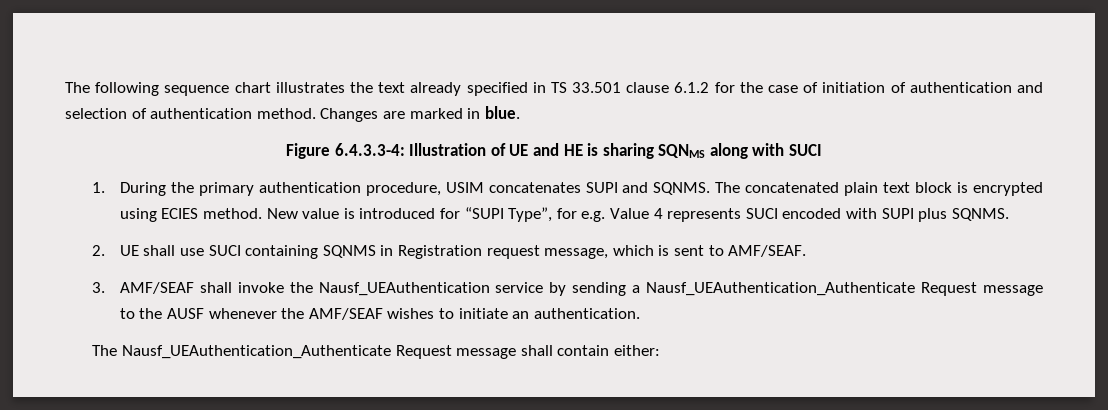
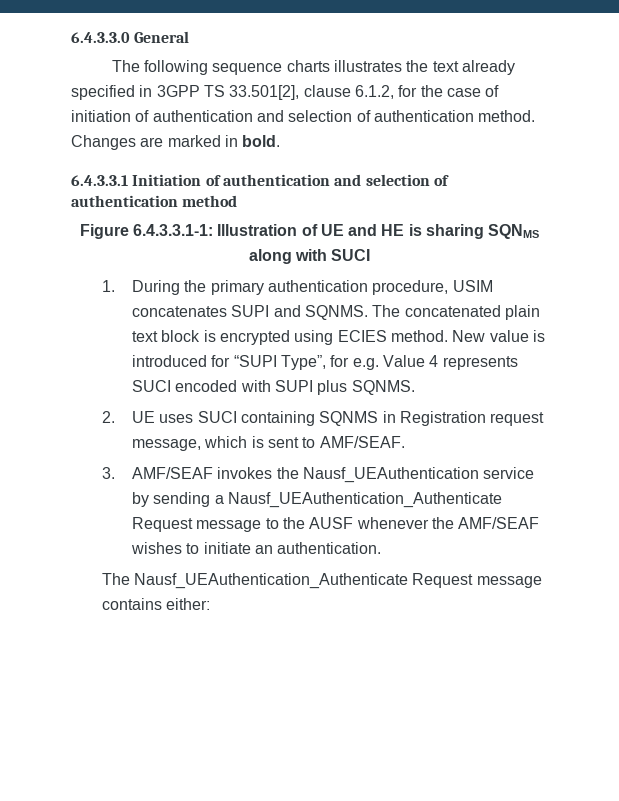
+ 6.4.3.3.0 General
- The following sequence chart illustrates the text already specified in TS 33.501 clause 6.1.2 for the case of initiation of authentication and selection of authentication method.
+ The following sequence charts illustrates the text already specified in 3GPP TS 33.501[2], clause 6.1.2, for the case of initiation of authentication and selection of authentication method.
- Changes are marked in blue.
+ Changes are marked in bold.
+ 6.4.3.3.1 Initiation of authentication and selection of authentication method
- Figure 6.4.3.3-4: Illustration of UE and HE is sharing SQNMS along with SUCI
+ Figure 6.4.3.3.1-1: Illustration of UE and HE is sharing SQNMS along with SUCI
- 2. UE shall use SUCI containing SQNMS in Registration request message, which is sent to AMF/SEAF.
+ 2. UE uses SUCI containing SQNMS in Registration request message, which is sent to AMF/SEAF.
- 3. AMF/SEAF shall invoke the Nausf_UEAuthentication service by sending a Nausf_UEAuthentication_Authenticate Request message to the AUSF whenever the AMF/SEAF wishes to initiate an authentication.
+ 3. AMF/SEAF invokes the Nausf_UEAuthentication service by sending a Nausf_UEAuthentication_Authenticate Request message to the AUSF whenever the AMF/SEAF wishes to initiate an authentication.
- The Nausf_UEAuthentication_Authenticate Request message shall contain either:
+ The Nausf_UEAuthentication_Authenticate Request message contains either:

